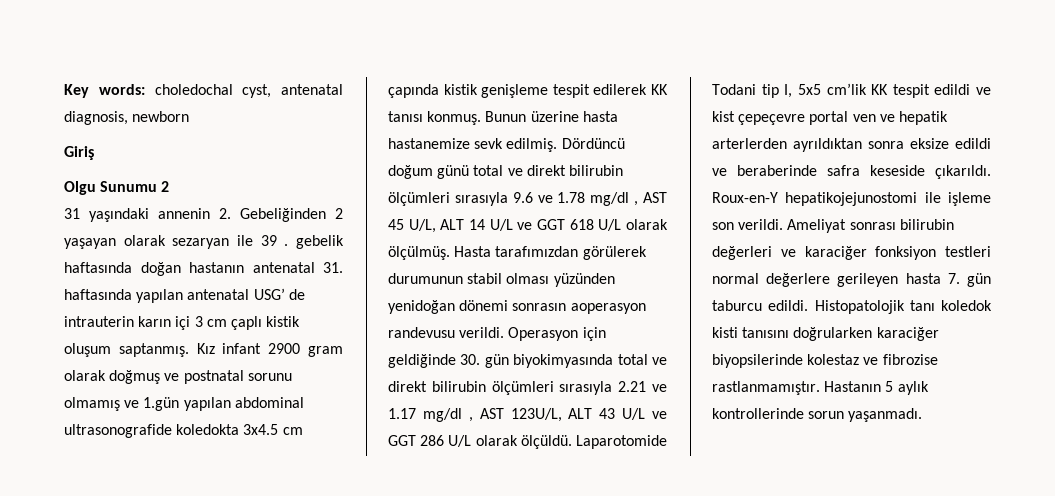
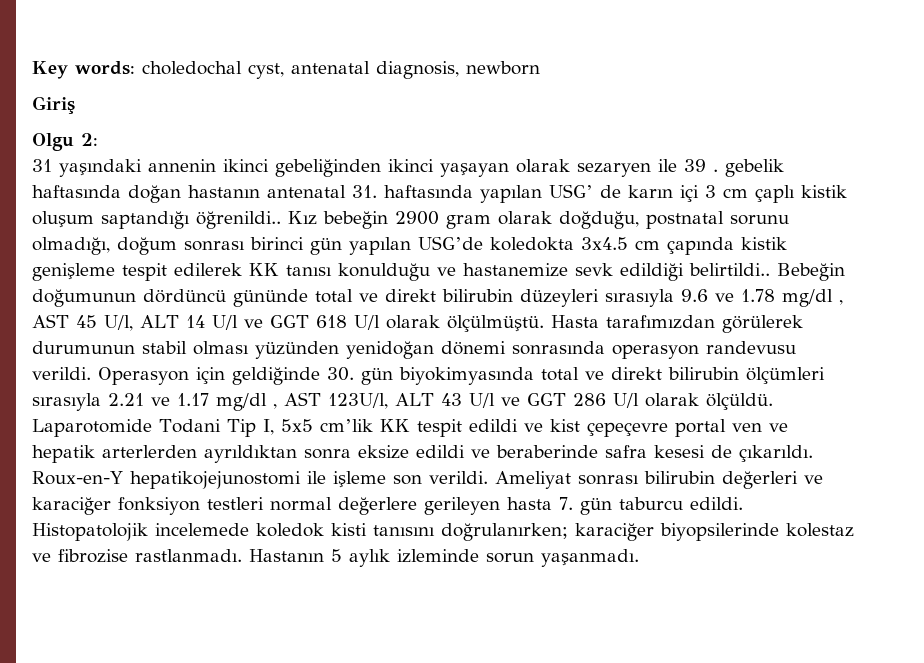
- Olgu Sunumu 2
+ Olgu 2:
- 31 yaşındaki annenin 2. Gebeliğinden 2 yaşayan olarak sezaryan ile 39 . gebelik haftasında doğan hastanın antenatal 31. haftasında yapılan antenatal USG’ de intrauterin karın içi 3 cm çaplı kistik oluşum saptanmış. Kız infant 2900 gram olarak doğmuş ve postnatal sorunu olmamış ve 1.gün yapılan abdominal ultrasonografide koledokta 3x4.5 cm çapında kistik genişleme tespit edilerek KK tanısı konmuş. Bunun üzerine hasta hastanemize sevk edilmiş. Dördüncü doğum günü total ve direkt bilirubin ölçümleri sırasıyla 9.6 ve 1.78 mg/dl , AST 45 U/L, ALT 14 U/L ve GGT 618 U/L olarak ölçülmüş.
+ 31 yaşındaki annenin ikinci gebeliğinden ikinci yaşayan olarak sezaryen ile 39 . gebelik haftasında doğan hastanın antenatal 31. haftasında yapılan USG’ de karın içi 3 cm çaplı kistik oluşum saptandığı öğrenildi.. Kız bebeğin 2900 gram olarak doğduğu, postnatal sorunu olmadığı, doğum sonrası birinci gün yapılan USG’de koledokta 3x4.5 cm çapında kistik genişleme tespit edilerek KK tanısı konulduğu ve hastanemize sevk edildiği belirtildi.. Bebeğin doğumunun dördüncü gününde total ve direkt bilirubin düzeyleri sırasıyla 9.6 ve 1.78 mg/dl , AST 45 U/l, ALT 14 U/l ve GGT 618 U/l olarak ölçülmüştü.
- Hasta tarafımızdan görülerek durumunun stabil olması yüzünden yenidoğan dönemi sonrasın aoperasyon randevusu verildi.
+ Hasta tarafımızdan görülerek durumunun stabil olması yüzünden yenidoğan dönemi sonrasında operasyon randevusu verildi.
- Operasyon için geldiğinde 30. gün biyokimyasında total ve direkt bilirubin ölçümleri sırasıyla 2.21 ve 1.17 mg/dl , AST 123U/L, ALT 43 U/L ve GGT 286 U/L olarak ölçüldü.
+ Operasyon için geldiğinde 30. gün biyokimyasında total ve direkt bilirubin ölçümleri sırasıyla 2.21 ve 1.17 mg/dl , AST 123U/l, ALT 43 U/l ve GGT 286 U/l olarak ölçüldü.
- Laparotomide Todani tip I, 5x5 cm’lik KK tespit edildi ve kist çepeçevre portal ven ve hepatik arterlerden ayrıldıktan sonra eksize edildi ve beraberinde safra keseside çıkarıldı.
+ Laparotomide Todani Tip I, 5x5 cm’lik KK tespit edildi ve kist çepeçevre portal ven ve hepatik arterlerden ayrıldıktan sonra eksize edildi ve beraberinde safra kesesi de çıkarıldı.
- Histopatolojik tanı koledok kisti tanısını doğrularken karaciğer biyopsilerinde kolestaz ve fibrozise rastlanmamıştır.
+ Histopatolojik incelemede koledok kisti tanısını doğrulanırken; karaciğer biyopsilerinde kolestaz ve fibrozise rastlanmadı.
- Hastanın 5 aylık kontrollerinde sorun yaşanmadı.
+ Hastanın 5 aylık izleminde sorun yaşanmadı.

